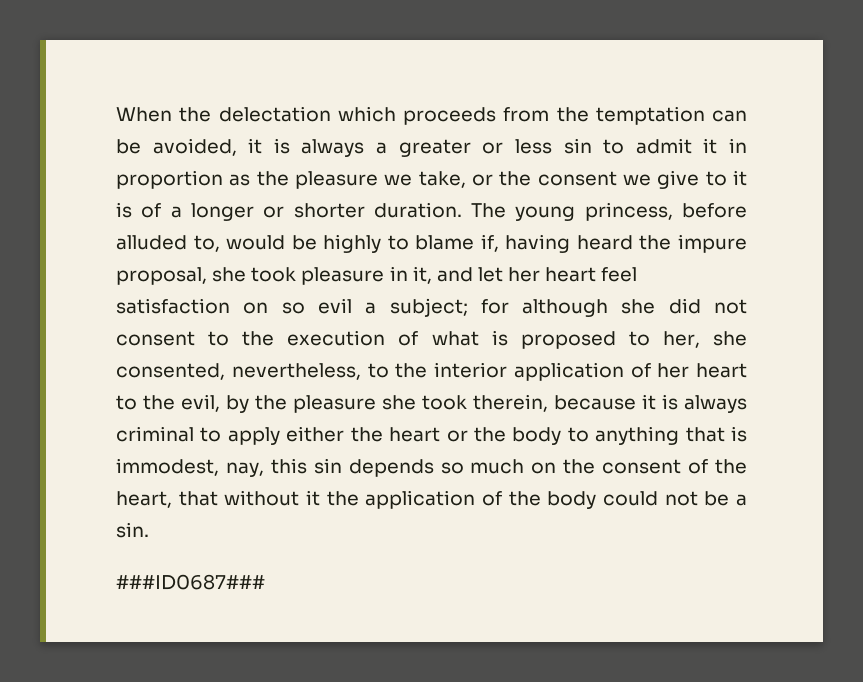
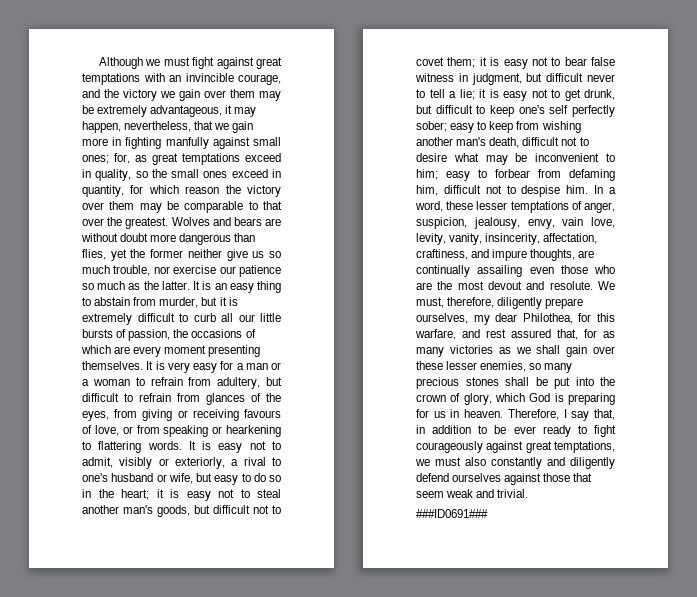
- When the delectation which proceeds from the temptation can be avoided, it is always a greater or less sin to admit it in proportion as the pleasure we take, or the consent we give to it is of a longer or shorter duration. The young princess, before alluded to, would be highly to blame if, having heard the impure proposal, she took pleasure in it, and let her heart feel satisfaction on so evil a subject; for although she did not consent to the execution of what is proposed to her, she consented, nevertheless, to the interior application of her heart to the evil, by the pleasure she took therein, because it is always criminal to apply either the heart or the body to anything that is immodest, nay, this sin depends so much on the consent of the heart, that without it the application of the body could not be a sin.
- ###ID0687###
+ Although we must fight against great temptations with an invincible courage, and the victory we gain over them may be extremely advantageous, it may happen, nevertheless, that we gain more in fighting manfully against small ones; for, as great temptations exceed in quality, so the small ones exceed in quantity, for which reason the victory over them may be comparable to that over the greatest. Wolves and bears are without doubt more dangerous than flies, yet the former neither give us so much trouble, nor exercise our patience so much as the latter. It is an easy thing to abstain from murder, but it is extremely difficult to curb all our little bursts of passion, the occasions of which are every moment presenting themselves. It is very easy for a man or a woman to refrain from adultery, but difficult to refrain from glances of the eyes, from giving or receiving favours of love, or from speaking or hearkening to flattering words. It is easy not to admit, visibly or exteriorly, a rival to one's husband or wife, but easy to do so in the heart; it is easy not to steal another man's goods, but difficult not to covet them; it is easy not to bear false witness in judgment, but difficult never to tell a lie; it is easy not to get drunk, but difficult to keep one's self perfectly sober; easy to keep from wishing another man's death, difficult not to desire what may be inconvenient to him; easy to forbear from defaming him, difficult not to despise him. In a word, these lesser temptations of anger, suspicion, jealousy, envy, vain love, levity, vanity, insincerity, affectation, craftiness, and impure thoughts, are continually assailing even those who are the most devout and resolute. We must, therefore, diligently prepare ourselves, my dear Philothea, for this warfare, and rest assured that, for as many victories as we shall gain over these lesser enemies, so many precious stones shall be put into the crown of glory, which God is preparing for us in heaven. Therefore, I say that, in addition to be ever ready to fight courageously against great temptations, we must also constantly and diligently defend ourselves against those that seem weak and trivial.
+ ###ID0691###

